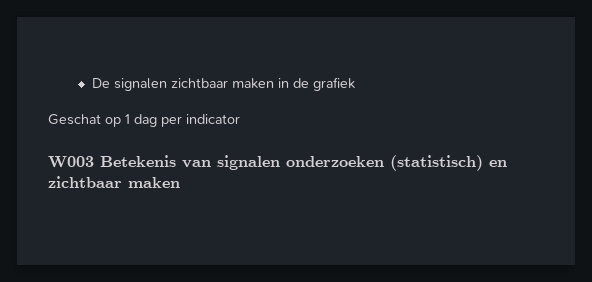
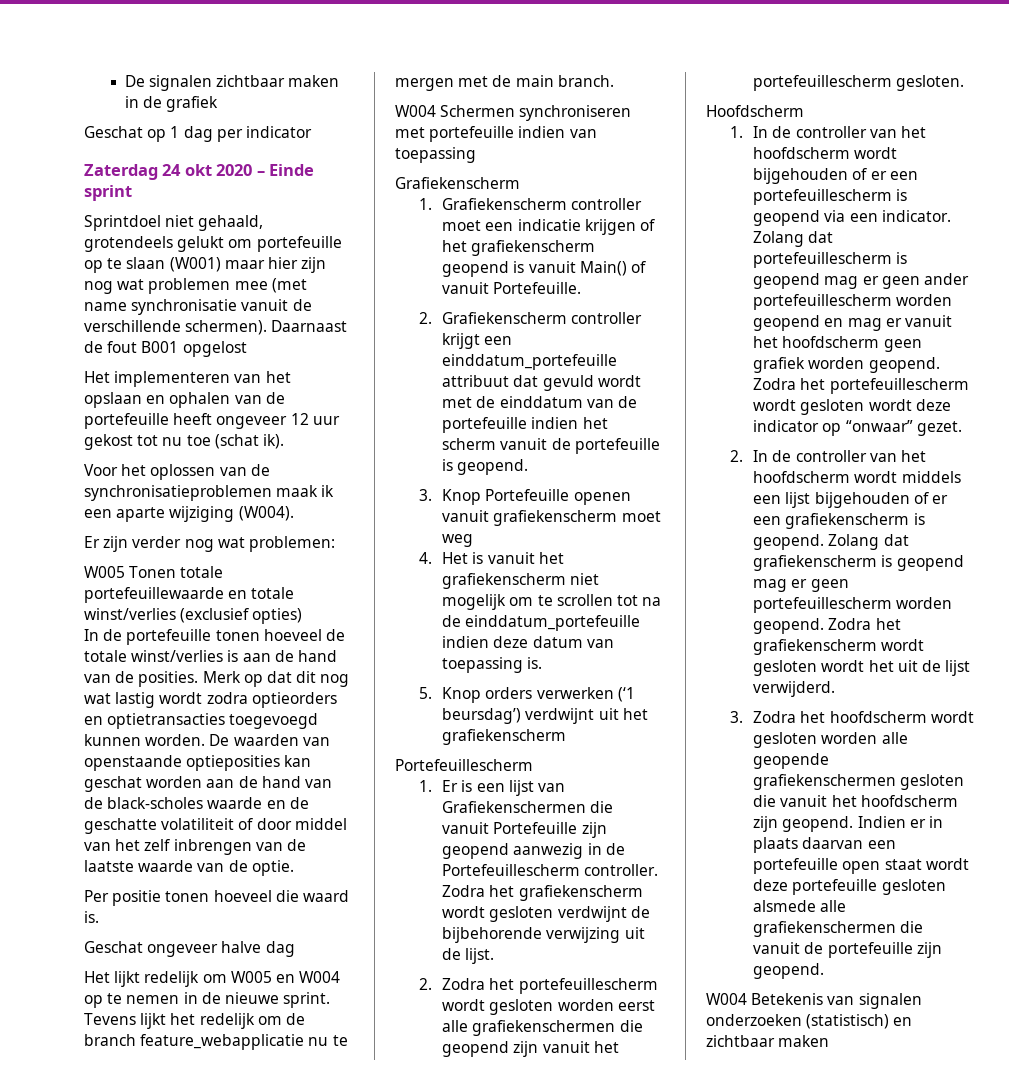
- W003 Betekenis van signalen onderzoeken (statistisch) en zichtbaar maken
+ Zaterdag 24 okt 2020 – Einde sprint
+ Sprintdoel niet gehaald, grotendeels gelukt om portefeuille op te slaan (W001) maar hier zijn nog wat problemen mee (met name synchronisatie vanuit de verschillende schermen). Daarnaast de fout B001 opgelost
+ Het implementeren van het opslaan en ophalen van de portefeuille heeft ongeveer 12 uur gekost tot nu toe (schat ik).
+ Voor het oplossen van de synchronisatieproblemen maak ik een aparte wijziging (W004).
+ Er zijn verder nog wat problemen:
+ W005 Tonen totale portefeuillewaarde en totale winst/verlies (exclusief opties)
+ In de portefeuille tonen hoeveel de totale winst/verlies is aan de hand van de posities. Merk op dat dit nog wat lastig wordt zodra optieorders en optietransacties toegevoegd kunnen worden. De waarden van openstaande optieposities kan geschat worden aan de hand van de black-scholes waarde en de geschatte volatiliteit of door middel van het zelf inbrengen van de laatste waarde van de optie.
+ Per positie tonen hoeveel die waard is.
+ Geschat ongeveer halve dag
+ Het lijkt redelijk om W005 en W004 op te nemen in de nieuwe sprint. Tevens lijkt het redelijk om de branch feature_webapplicatie nu te mergen met de main branch.
+ W004 Schermen synchroniseren met portefeuille indien van toepassing
+ Grafiekenscherm
+ 1. Grafiekenscherm controller moet een indicatie krijgen of het grafiekenscherm geopend is vanuit Main() of vanuit Portefeuille.
+ 2. Grafiekenscherm controller krijgt een einddatum_portefeuille attribuut dat gevuld wordt met de einddatum van de portefeuille indien het scherm vanuit de portefeuille is geopend.
+ 3. Knop Portefeuille openen vanuit grafiekenscherm moet weg
+ 4. Het is vanuit het grafiekenscherm niet mogelijk om te scrollen tot na de einddatum_portefeuille indien deze datum van toepassing is.
+ 5. Knop orders verwerken (‘1 beursdag’) verdwijnt uit het grafiekenscherm
+ Portefeuillescherm
+ 1. Er is een lijst van Grafiekenschermen die vanuit Portefeuille zijn geopend aanwezig in de Portefeuillescherm controller. Zodra het grafiekenscherm wordt gesloten verdwijnt de bijbehorende verwijzing uit de lijst.
+ 2. Zodra het portefeuillescherm wordt gesloten worden eerst alle grafiekenschermen die geopend zijn vanuit het portefeuillescherm gesloten.
+ Hoofdscherm
+ 1. In de controller van het hoofdscherm wordt bijgehouden of er een portefeuillescherm is geopend via een indicator. Zolang dat portefeuillescherm is geopend mag er geen ander portefeuillescherm worden geopend en mag er vanuit het hoofdscherm geen grafiek worden geopend. Zodra het portefeuillescherm wordt gesloten wordt deze indicator op “onwaar” gezet.
+ 2. In de controller van het hoofdscherm wordt middels een lijst bijgehouden of er een grafiekenscherm is geopend. Zolang dat grafiekenscherm is geopend mag er geen portefeuillescherm worden geopend. Zodra het grafiekenscherm wordt gesloten wordt het uit de lijst verwijderd.
+ 3. Zodra het hoofdscherm wordt gesloten worden alle geopende grafiekenschermen gesloten die vanuit het hoofdscherm zijn geopend. Indien er in plaats daarvan een portefeuille open staat wordt deze portefeuille gesloten alsmede alle grafiekenschermen die vanuit de portefeuille zijn geopend.
+ W004 Betekenis van signalen onderzoeken (statistisch) en zichtbaar maken

